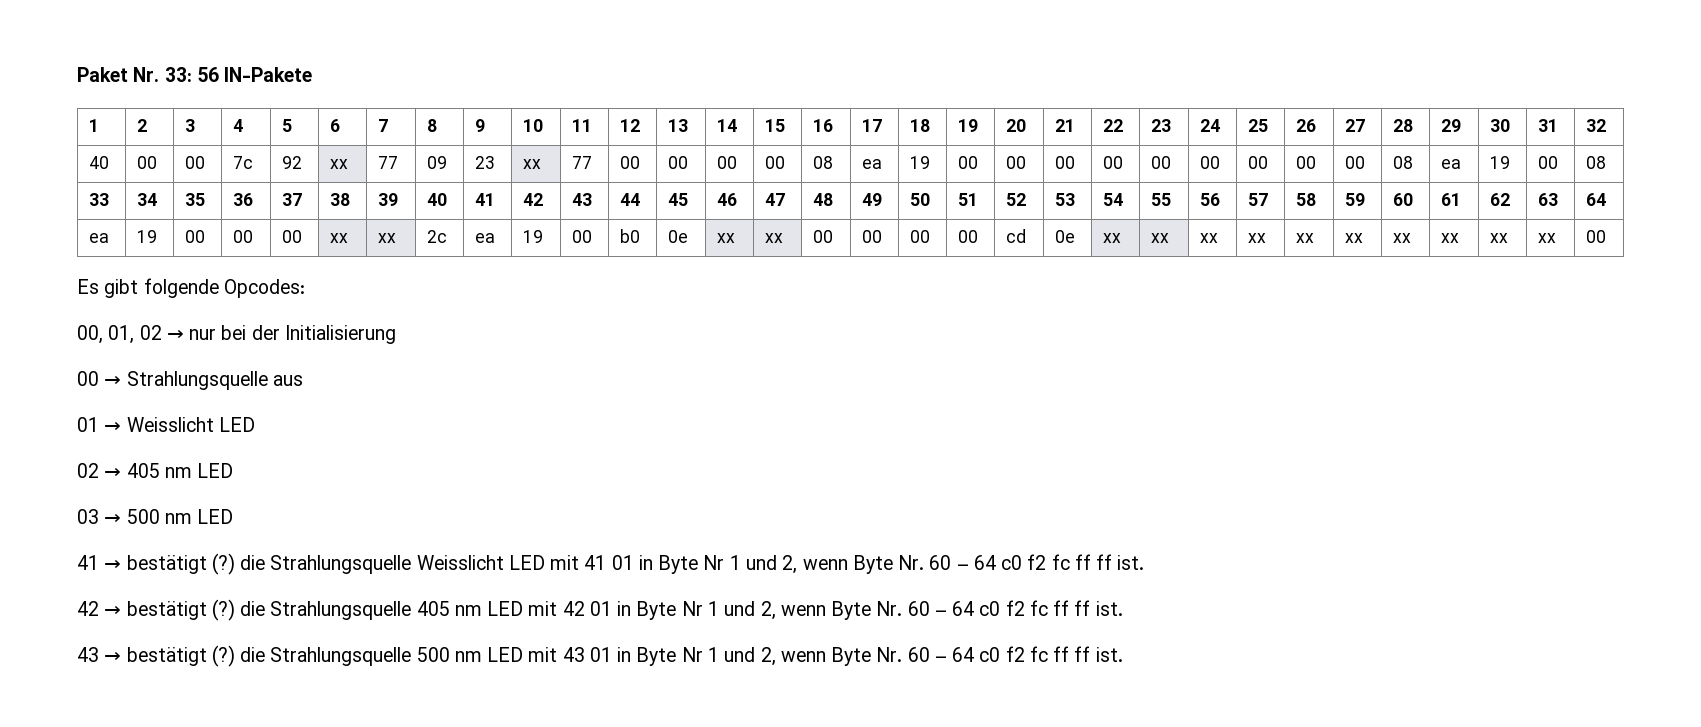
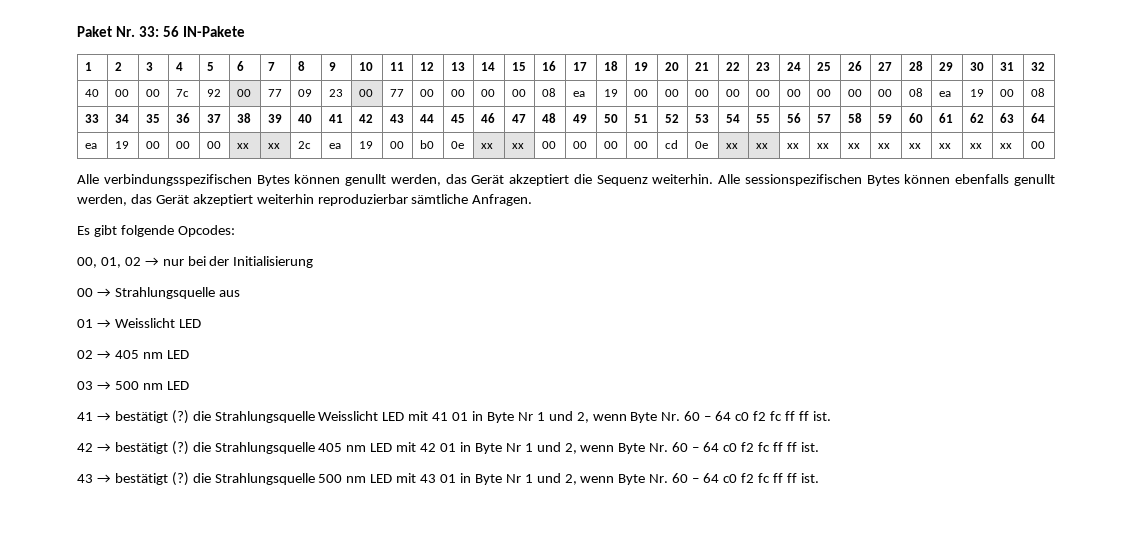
- 40 | 00 | 00 | 7c | 92 | xx | 77 | 09 | 23 | xx | 77 | 00 | 00 | 00 | 00 | 08 | ea | 19 | 00 | 00 | 00 | 00 | 00 | 00 | 00 | 00 | 00 | 08 | ea | 19 | 00 | 08
+ 40 | 00 | 00 | 7c | 92 | 00 | 77 | 09 | 23 | 00 | 77 | 00 | 00 | 00 | 00 | 08 | ea | 19 | 00 | 00 | 00 | 00 | 00 | 00 | 00 | 00 | 00 | 08 | ea | 19 | 00 | 08
+ Alle verbindungsspezifischen Bytes können genullt werden, das Gerät akzeptiert die Sequenz weiterhin. Alle sessionspezifischen Bytes können ebenfalls genullt werden, das Gerät akzeptiert weiterhin reproduzierbar sämtliche Anfragen.

